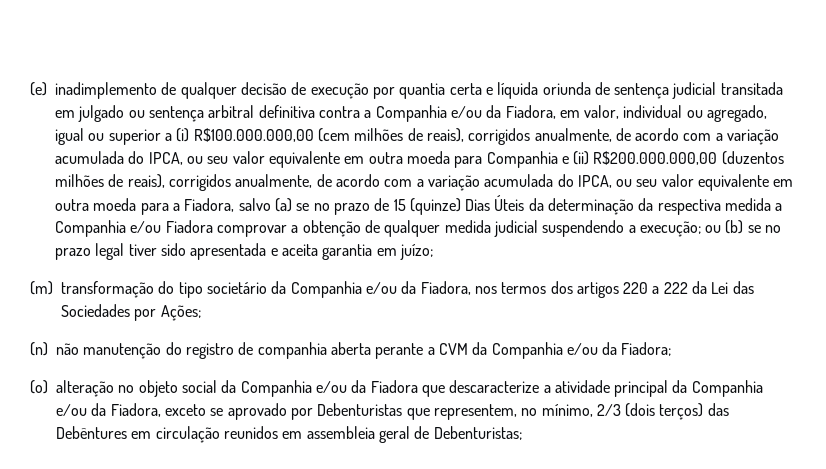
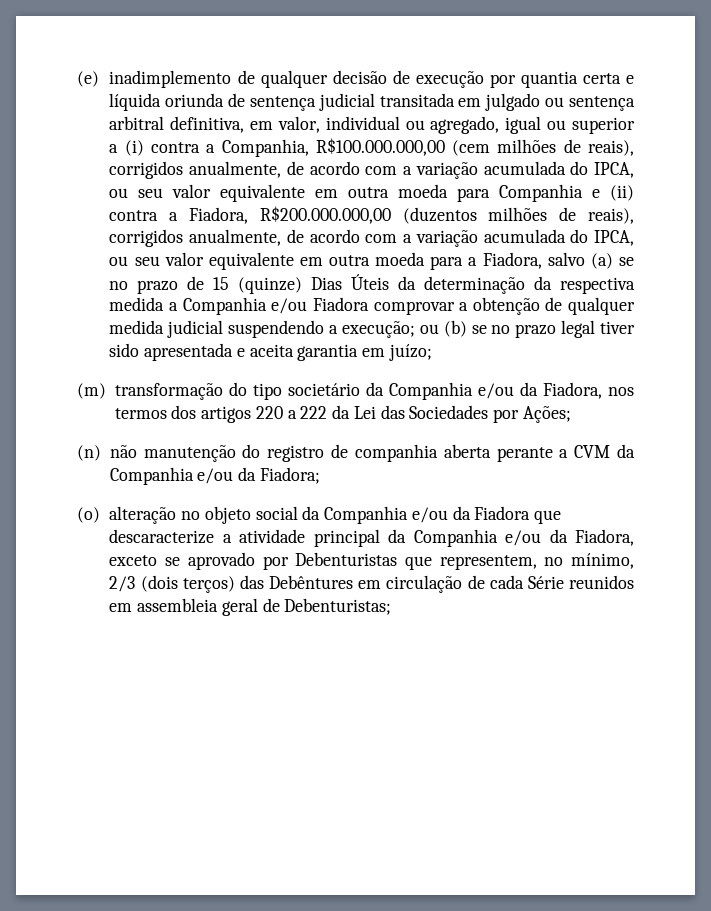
- (e) inadimplemento de qualquer decisão de execução por quantia certa e líquida oriunda de sentença judicial transitada em julgado ou sentença arbitral definitiva contra a Companhia e/ou da Fiadora, em valor, individual ou agregado, igual ou superior a (i) R$100.000.000,00 (cem milhões de reais), corrigidos anualmente, de acordo com a variação acumulada do IPCA, ou seu valor equivalente em outra moeda para Companhia e (ii) R$200.000.000,00 (duzentos milhões de reais), corrigidos anualmente, de acordo com a variação acumulada do IPCA, ou seu valor equivalente em outra moeda para a Fiadora, salvo (a) se no prazo de 15 (quinze) Dias Úteis da determinação da respectiva medida a Companhia e/ou Fiadora comprovar a obtenção de qualquer medida judicial suspendendo a execução;
+ (e) inadimplemento de qualquer decisão de execução por quantia certa e líquida oriunda de sentença judicial transitada em julgado ou sentença arbitral definitiva, em valor, individual ou agregado, igual ou superior a (i) contra a Companhia, R$100.000.000,00 (cem milhões de reais), corrigidos anualmente, de acordo com a variação acumulada do IPCA, ou seu valor equivalente em outra moeda para Companhia e (ii) contra a Fiadora, R$200.000.000,00 (duzentos milhões de reais), corrigidos anualmente, de acordo com a variação acumulada do IPCA, ou seu valor equivalente em outra moeda para a Fiadora, salvo (a) se no prazo de 15 (quinze) Dias Úteis da determinação da respectiva medida a Companhia e/ou Fiadora comprovar a obtenção de qualquer medida judicial suspendendo a execução;
- (o) alteração no objeto social da Companhia e/ou da Fiadora que descaracterize a atividade principal da Companhia e/ou da Fiadora, exceto se aprovado por Debenturistas que representem, no mínimo, 2/3 (dois terços) das Debêntures em circulação reunidos em assembleia geral de Debenturistas;
+ (o) alteração no objeto social da Companhia e/ou da Fiadora que descaracterize a atividade principal da Companhia e/ou da Fiadora, exceto se aprovado por Debenturistas que representem, no mínimo, 2/3 (dois terços) das Debêntures em circulação de cada Série reunidos em assembleia geral de Debenturistas;

